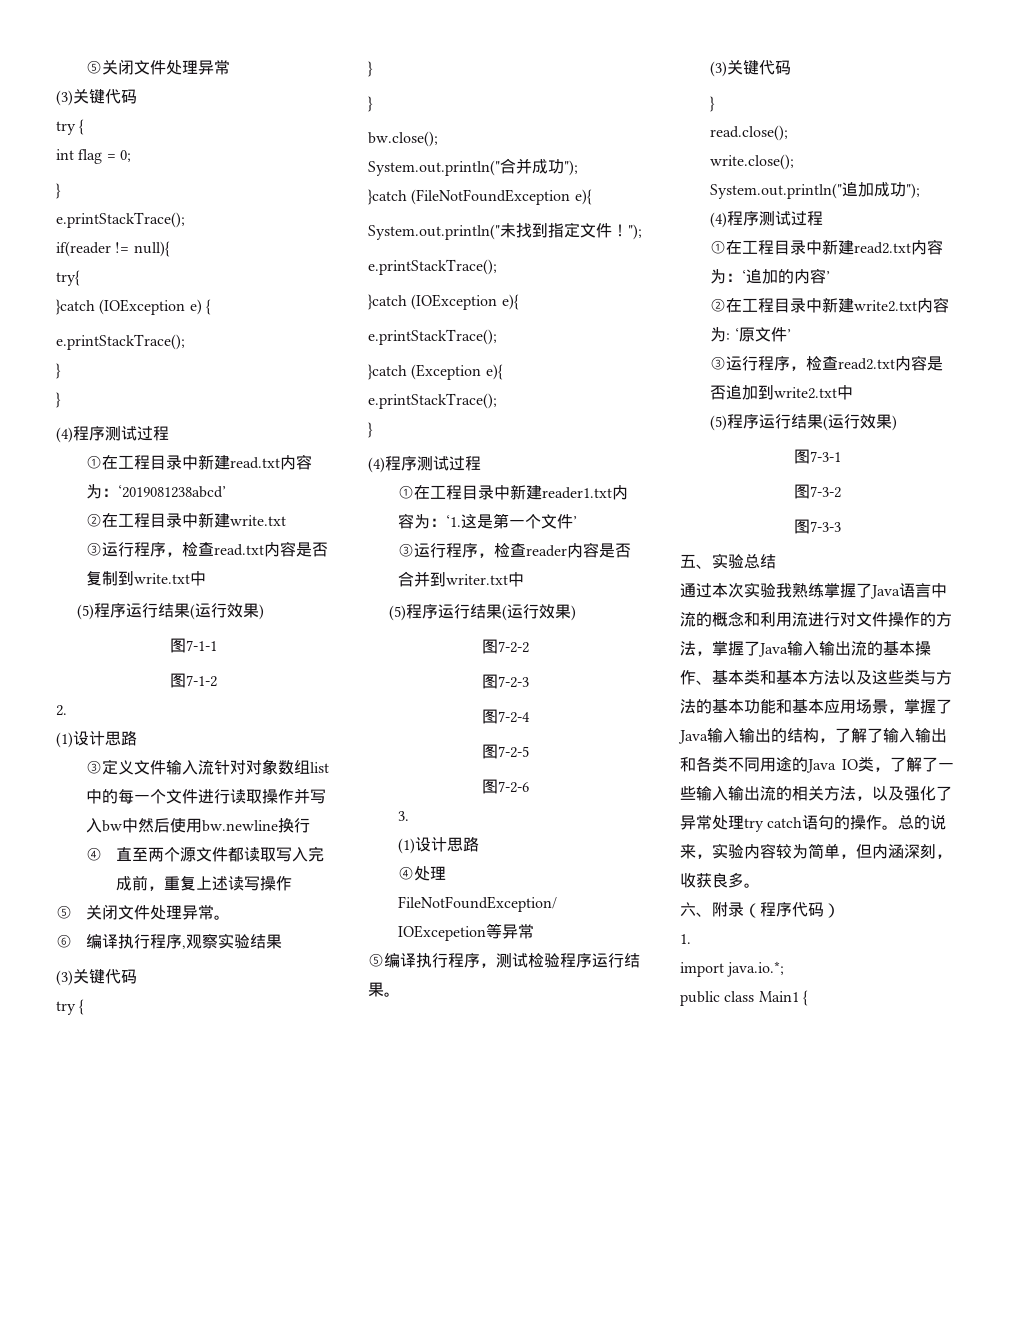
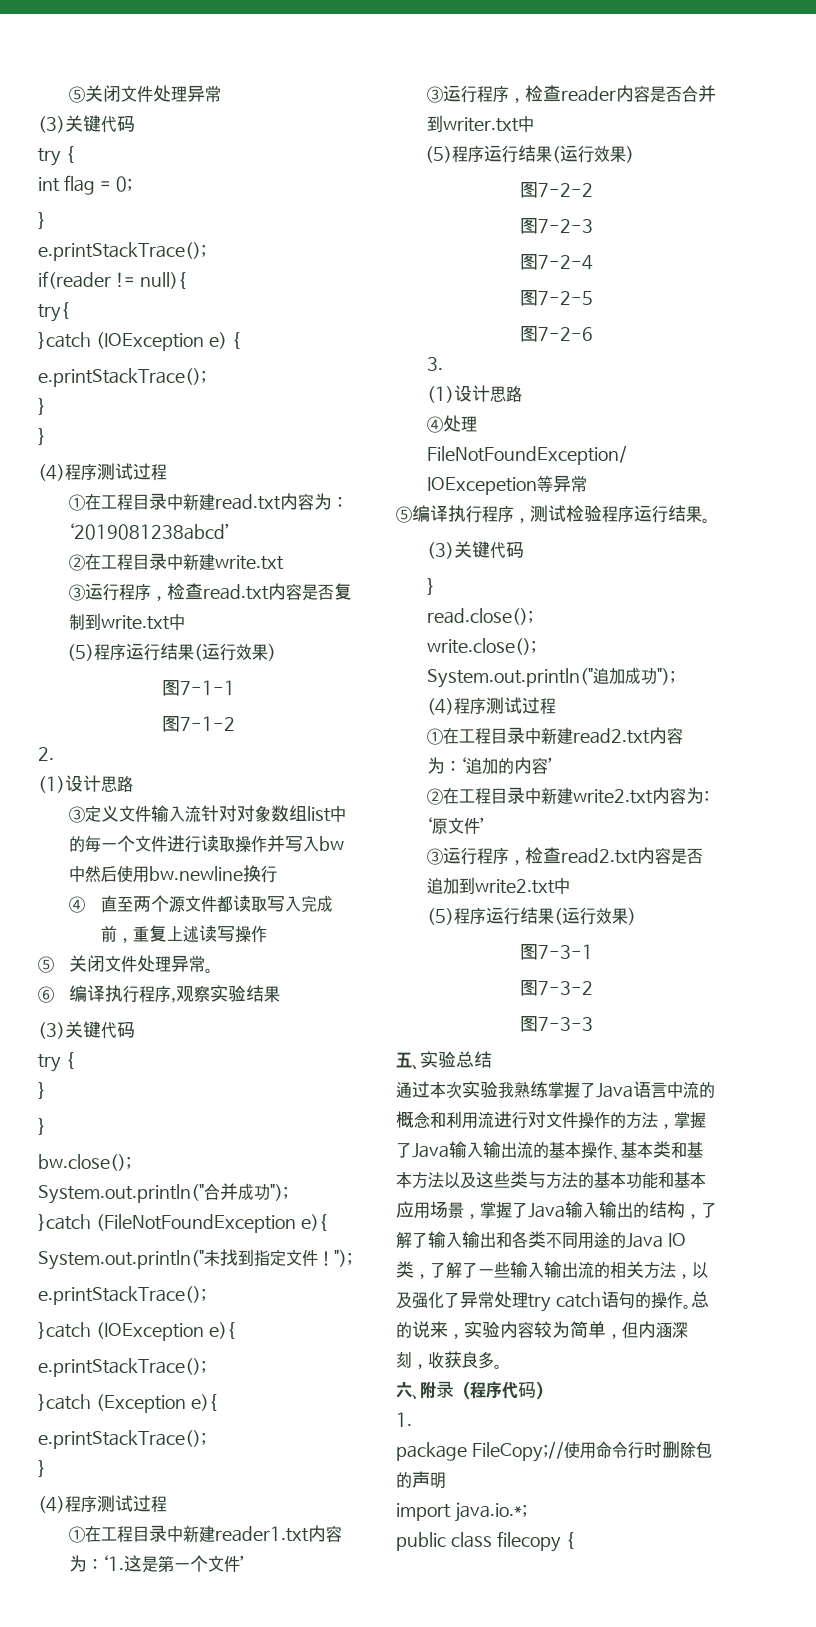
+ package FileCopy;//使用命令行时删除包的声明
- public class Main1 {
+ public class filecopy {

